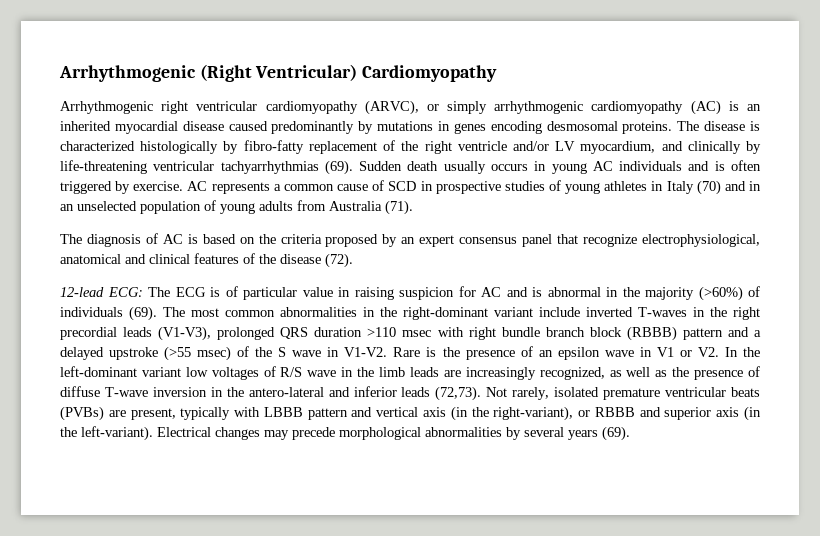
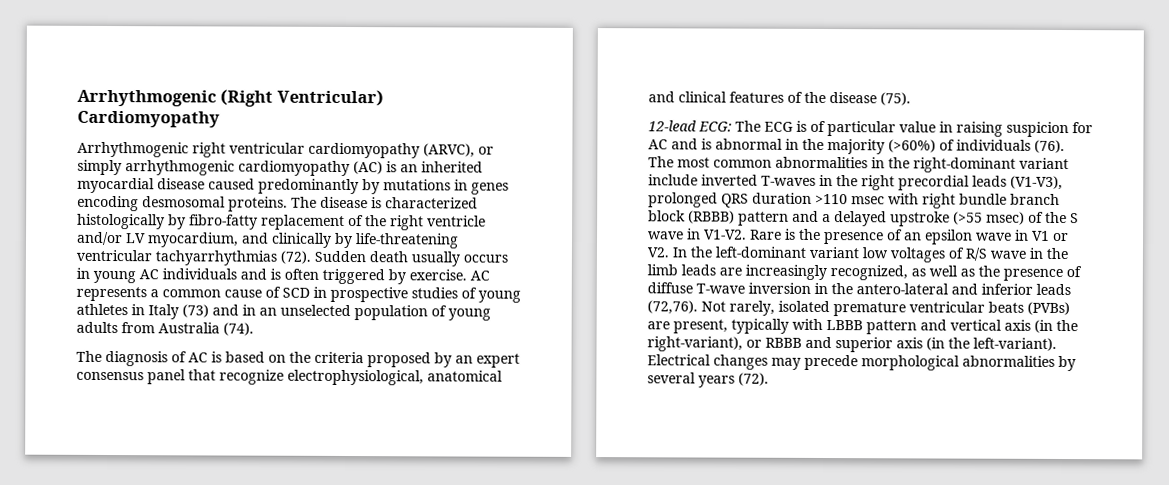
- The disease is characterized histologically by fibro-fatty replacement of the right ventricle and/or LV myocardium, and clinically by life-threatening ventricular tachyarrhythmias (69).
+ The disease is characterized histologically by fibro-fatty replacement of the right ventricle and/or LV myocardium, and clinically by life-threatening ventricular tachyarrhythmias (72).
- AC represents a common cause of SCD in prospective studies of young athletes in Italy (70) and in an unselected population of young adults from Australia (71).
+ AC represents a common cause of SCD in prospective studies of young athletes in Italy (73) and in an unselected population of young adults from Australia (74).
- The diagnosis of AC is based on the criteria proposed by an expert consensus panel that recognize electrophysiological, anatomical and clinical features of the disease (72).
+ The diagnosis of AC is based on the criteria proposed by an expert consensus panel that recognize electrophysiological, anatomical and clinical features of the disease (75).
- 12-lead ECG: The ECG is of particular value in raising suspicion for AC and is abnormal in the majority (>60%) of individuals (69).
+ 12-lead ECG: The ECG is of particular value in raising suspicion for AC and is abnormal in the majority (>60%) of individuals (76).
- Rare is the presence of an epsilon wave in V1 or V2. In the left-dominant variant low voltages of R/S wave in the limb leads are increasingly recognized, as well as the presence of diffuse T-wave inversion in the antero-lateral and inferior leads (72,73).
+ Rare is the presence of an epsilon wave in V1 or V2. In the left-dominant variant low voltages of R/S wave in the limb leads are increasingly recognized, as well as the presence of diffuse T-wave inversion in the antero-lateral and inferior leads (72,76).
- Electrical changes may precede morphological abnormalities by several years (69).
+ Electrical changes may precede morphological abnormalities by several years (72).

